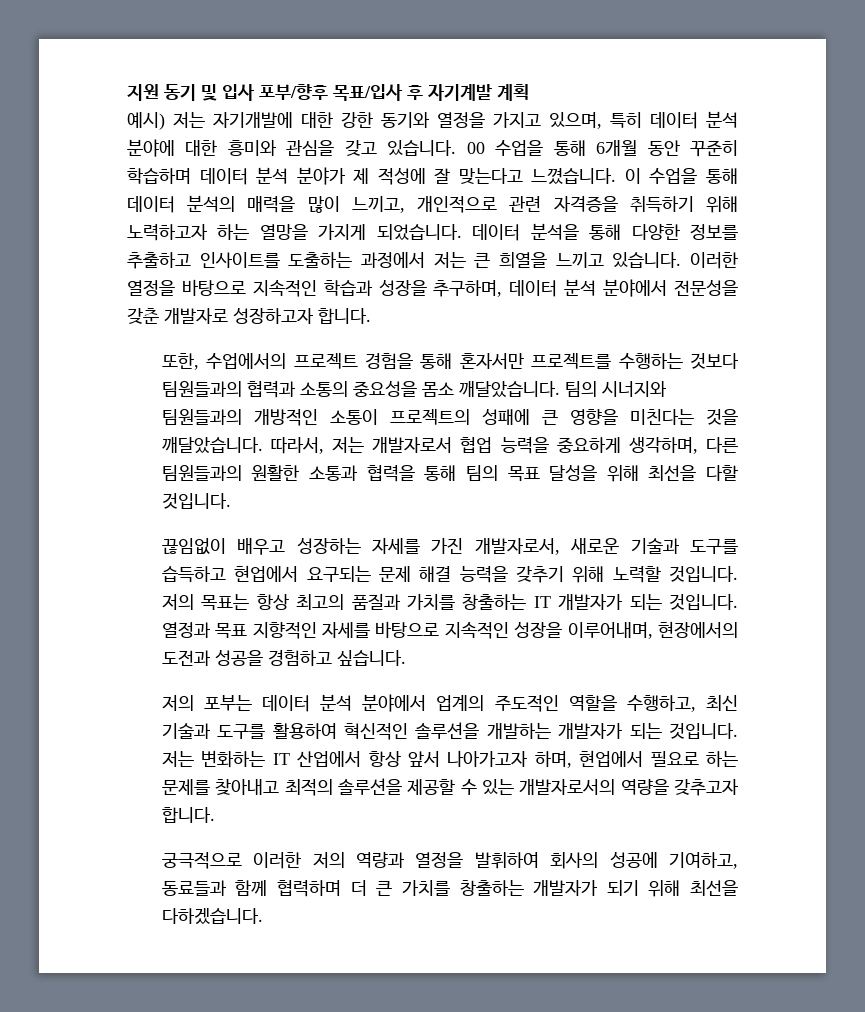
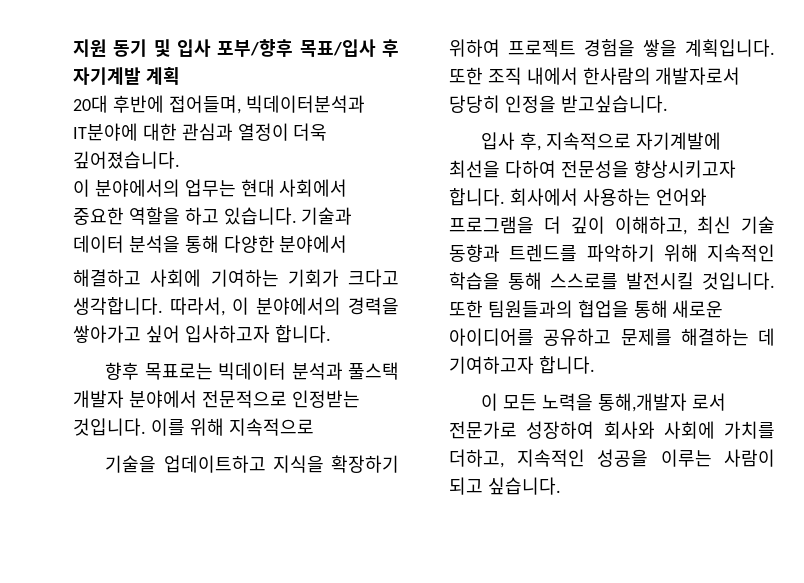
- 예시) 저는 자기개발에 대한 강한 동기와 열정을 가지고 있으며, 특히 데이터 분석 분야에 대한 흥미와 관심을 갖고 있습니다. 00 수업을 통해 6개월 동안 꾸준히 학습하며 데이터 분석 분야가 제 적성에 잘 맞는다고 느꼈습니다. 이 수업을 통해 데이터 분석의 매력을 많이 느끼고, 개인적으로 관련 자격증을 취득하기 위해 노력하고자 하는 열망을 가지게 되었습니다. 데이터 분석을 통해 다양한 정보를 추출하고 인사이트를 도출하는 과정에서 저는 큰 희열을 느끼고 있습니다. 이러한 열정을 바탕으로 지속적인 학습과 성장을 추구하며, 데이터 분석 분야에서 전문성을 갖춘 개발자로 성장하고자 합니다.
- 또한, 수업에서의 프로젝트 경험을 통해 혼자서만 프로젝트를 수행하는 것보다 팀원들과의 협력과 소통의 중요성을 몸소 깨달았습니다. 팀의 시너지와 팀원들과의 개방적인 소통이 프로젝트의 성패에 큰 영향을 미친다는 것을 깨달았습니다. 따라서, 저는 개발자로서 협업 능력을 중요하게 생각하며, 다른 팀원들과의 원활한 소통과 협력을 통해 팀의 목표 달성을 위해 최선을 다할 것입니다.
- 끊임없이 배우고 성장하는 자세를 가진 개발자로서, 새로운 기술과 도구를 습득하고 현업에서 요구되는 문제 해결 능력을 갖추기 위해 노력할 것입니다. 저의 목표는 항상 최고의 품질과 가치를 창출하는 IT 개발자가 되는 것입니다. 열정과 목표 지향적인 자세를 바탕으로 지속적인 성장을 이루어내며, 현장에서의 도전과 성공을 경험하고 싶습니다.
- 저의 포부는 데이터 분석 분야에서 업계의 주도적인 역할을 수행하고, 최신 기술과 도구를 활용하여 혁신적인 솔루션을 개발하는 개발자가 되는 것입니다. 저는 변화하는 IT 산업에서 항상 앞서 나아가고자 하며, 현업에서 필요로 하는 문제를 찾아내고 최적의 솔루션을 제공할 수 있는 개발자로서의 역량을 갖추고자 합니다.
- 궁극적으로 이러한 저의 역량과 열정을 발휘하여 회사의 성공에 기여하고, 동료들과 함께 협력하며 더 큰 가치를 창출하는 개발자가 되기 위해 최선을 다하겠습니다.
+ 20대 후반에 접어들며, 빅데이터분석과 IT분야에 대한 관심과 열정이 더욱 깊어졌습니다.
+ 이 분야에서의 업무는 현대 사회에서 중요한 역할을 하고 있습니다. 기술과 데이터 분석을 통해 다양한 분야에서
+ 해결하고 사회에 기여하는 기회가 크다고 생각합니다. 따라서, 이 분야에서의 경력을 쌓아가고 싶어 입사하고자 합니다.
+ 향후 목표로는 빅데이터 분석과 풀스택 개발자 분야에서 전문적으로 인정받는 것입니다. 이를 위해 지속적으로
+ 기술을 업데이트하고 지식을 확장하기 위하여 프로젝트 경험을 쌓을 계획입니다. 또한 조직 내에서 한사람의 개발자로서 당당히 인정을 받고싶습니다.
+ 입사 후, 지속적으로 자기계발에 최선을 다하여 전문성을 향상시키고자 합니다. 회사에서 사용하는 언어와 프로그램을 더 깊이 이해하고, 최신 기술 동향과 트렌드를 파악하기 위해 지속적인 학습을 통해 스스로를 발전시킬 것입니다. 또한 팀원들과의 협업을 통해 새로운 아이디어를 공유하고 문제를 해결하는 데 기여하고자 합니다.
+ 이 모든 노력을 통해,개발자 로서 전문가로 성장하여 회사와 사회에 가치를 더하고, 지속적인 성공을 이루는 사람이 되고 싶습니다.

